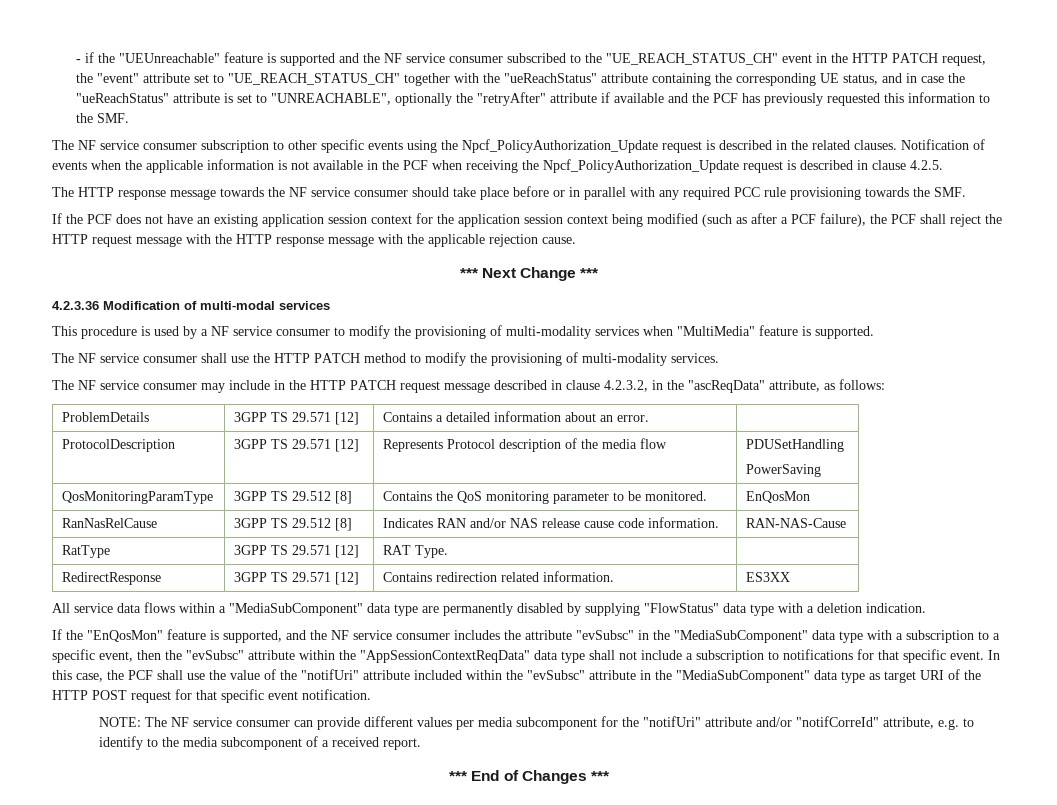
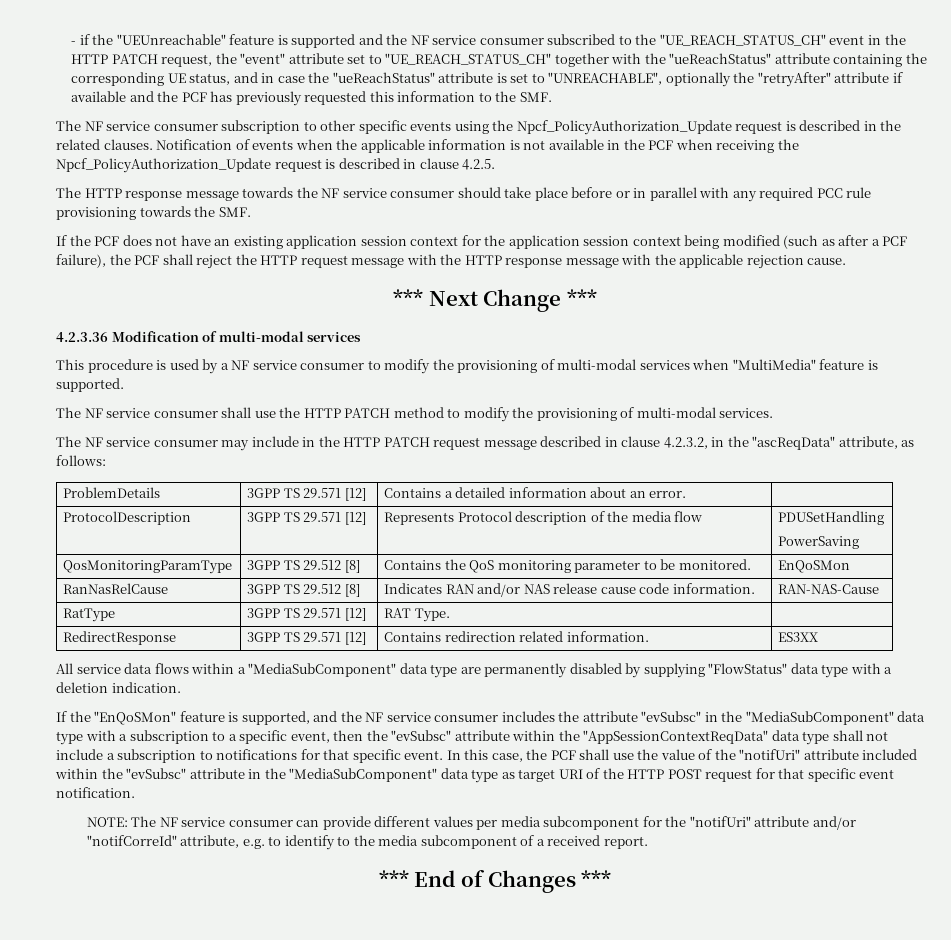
- This procedure is used by a NF service consumer to modify the provisioning of multi-modality services when "MultiMedia" feature is supported.
+ This procedure is used by a NF service consumer to modify the provisioning of multi-modal services when "MultiMedia" feature is supported.
- The NF service consumer shall use the HTTP PATCH method to modify the provisioning of multi-modality services.
+ The NF service consumer shall use the HTTP PATCH method to modify the provisioning of multi-modal services.
- QosMonitoringParamType | 3GPP TS 29.512 [8] | Contains the QoS monitoring parameter to be monitored. | EnQosMon
+ QosMonitoringParamType | 3GPP TS 29.512 [8] | Contains the QoS monitoring parameter to be monitored. | EnQoSMon
- If the "EnQosMon" feature is supported, and the NF service consumer includes the attribute "evSubsc" in the "MediaSubComponent" data type with a subscription to a specific event, then the "evSubsc" attribute within the "AppSessionContextReqData" data type shall not include a subscription to notifications for that specific event.
+ If the "EnQoSMon" feature is supported, and the NF service consumer includes the attribute "evSubsc" in the "MediaSubComponent" data type with a subscription to a specific event, then the "evSubsc" attribute within the "AppSessionContextReqData" data type shall not include a subscription to notifications for that specific event.

